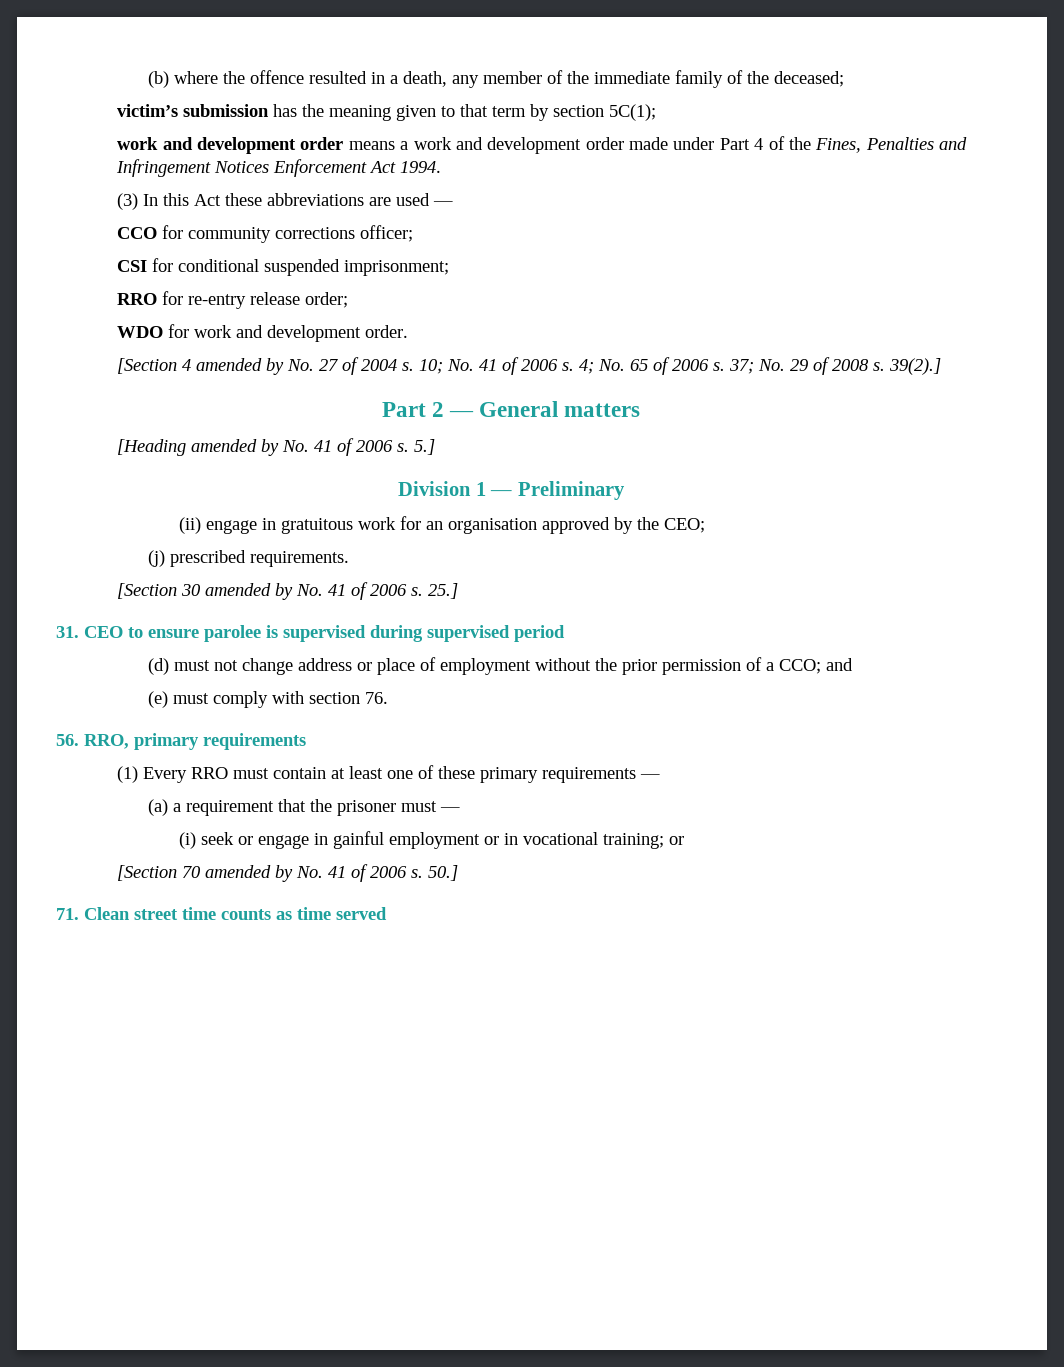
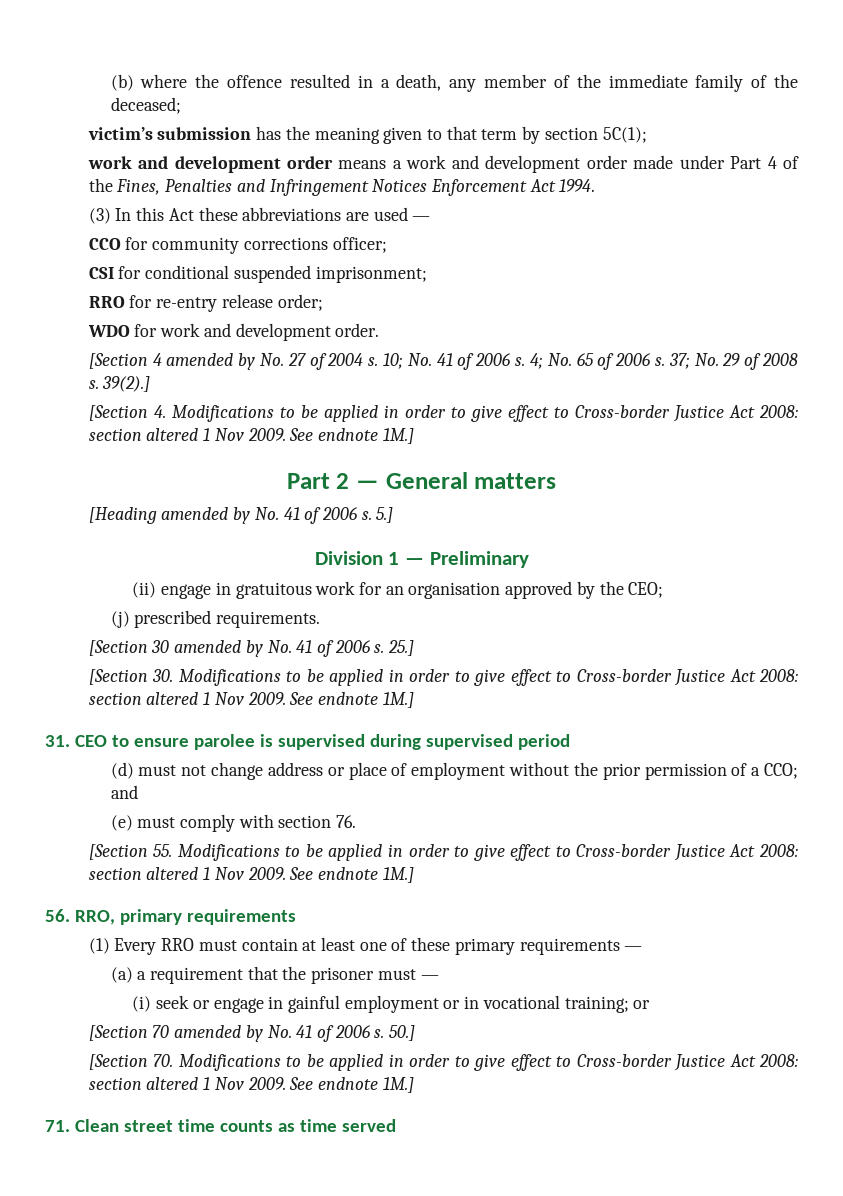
+ [Section 4. Modifications to be applied in order to give effect to Cross-border Justice Act 2008: section altered 1 Nov 2009. See endnote 1M.]
+ [Section 30. Modifications to be applied in order to give effect to Cross-border Justice Act 2008: section altered 1 Nov 2009. See endnote 1M.]
+ [Section 55. Modifications to be applied in order to give effect to Cross-border Justice Act 2008: section altered 1 Nov 2009. See endnote 1M.]
+ [Section 70. Modifications to be applied in order to give effect to Cross-border Justice Act 2008: section altered 1 Nov 2009. See endnote 1M.]

